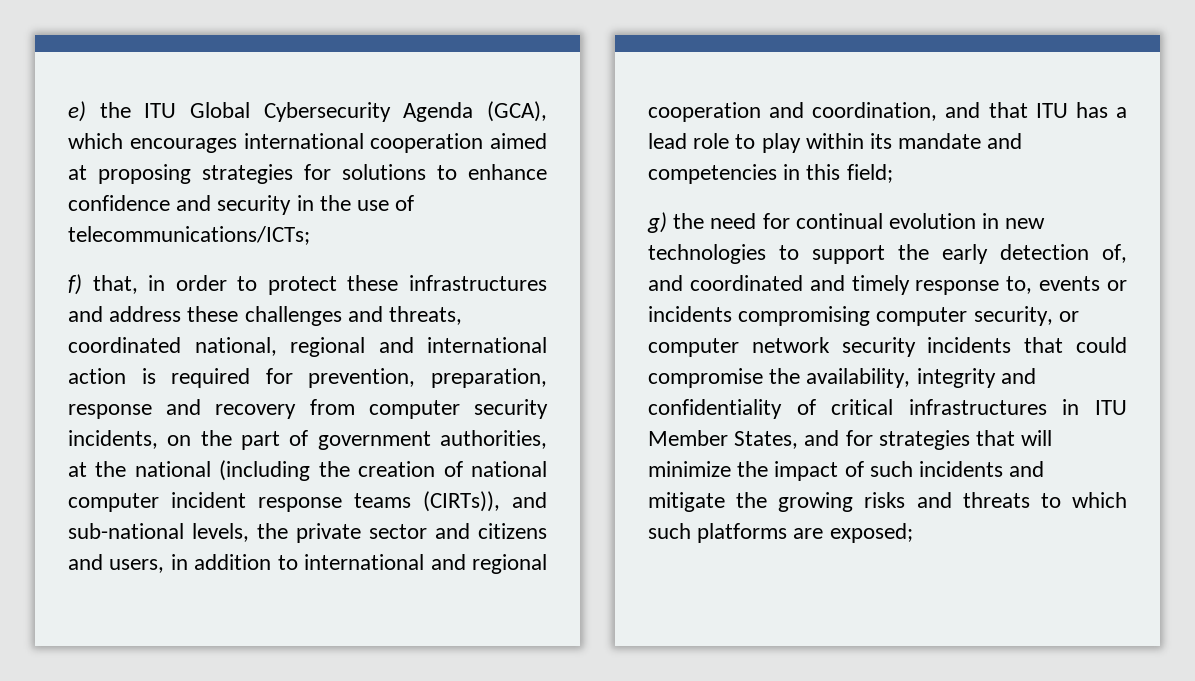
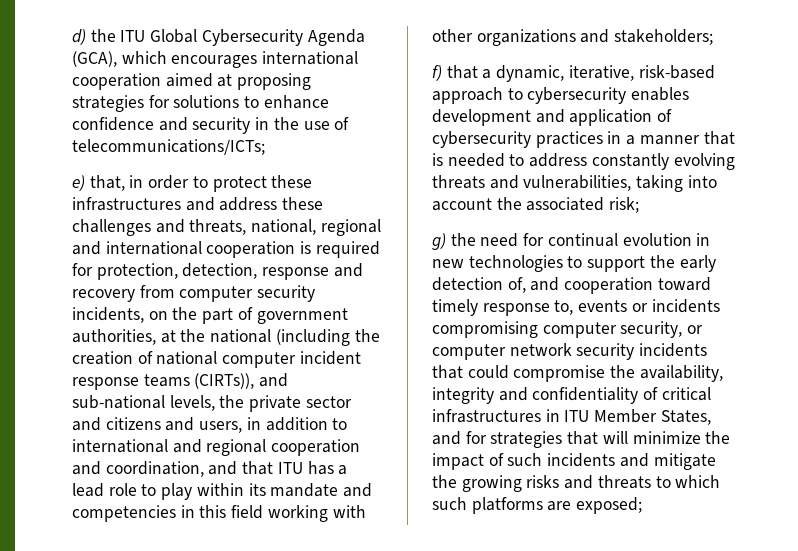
- e) the ITU Global Cybersecurity Agenda (GCA), which encourages international cooperation aimed at proposing strategies for solutions to enhance confidence and security in the use of telecommunications/ICTs;
+ d) the ITU Global Cybersecurity Agenda (GCA), which encourages international cooperation aimed at proposing strategies for solutions to enhance confidence and security in the use of telecommunications/ICTs;
- f) that, in order to protect these infrastructures and address these challenges and threats, coordinated national, regional and international action is required for prevention, preparation, response and recovery from computer security incidents, on the part of government authorities, at the national (including the creation of national computer incident response teams (CIRTs)), and sub-national levels, the private sector and citizens and users, in addition to international and regional cooperation and coordination, and that ITU has a lead role to play within its mandate and competencies in this field;
+ e) that, in order to protect these infrastructures and address these challenges and threats, national, regional and international cooperation is required for protection, detection, response and recovery from computer security incidents, on the part of government authorities, at the national (including the creation of national computer incident response teams (CIRTs)), and sub-national levels, the private sector and citizens and users, in addition to international and regional cooperation and coordination, and that ITU has a lead role to play within its mandate and competencies in this field working with other organizations and stakeholders;
+ f) that a dynamic, iterative, risk-based approach to cybersecurity enables development and application of cybersecurity practices in a manner that is needed to address constantly evolving threats and vulnerabilities, taking into account the associated risk;
- g) the need for continual evolution in new technologies to support the early detection of, and coordinated and timely response to, events or incidents compromising computer security, or computer network security incidents that could compromise the availability, integrity and confidentiality of critical infrastructures in ITU Member States, and for strategies that will minimize the impact of such incidents and mitigate the growing risks and threats to which such platforms are exposed;
+ g) the need for continual evolution in new technologies to support the early detection of, and cooperation toward timely response to, events or incidents compromising computer security, or computer network security incidents that could compromise the availability, integrity and confidentiality of critical infrastructures in ITU Member States, and for strategies that will minimize the impact of such incidents and mitigate the growing risks and threats to which such platforms are exposed;

